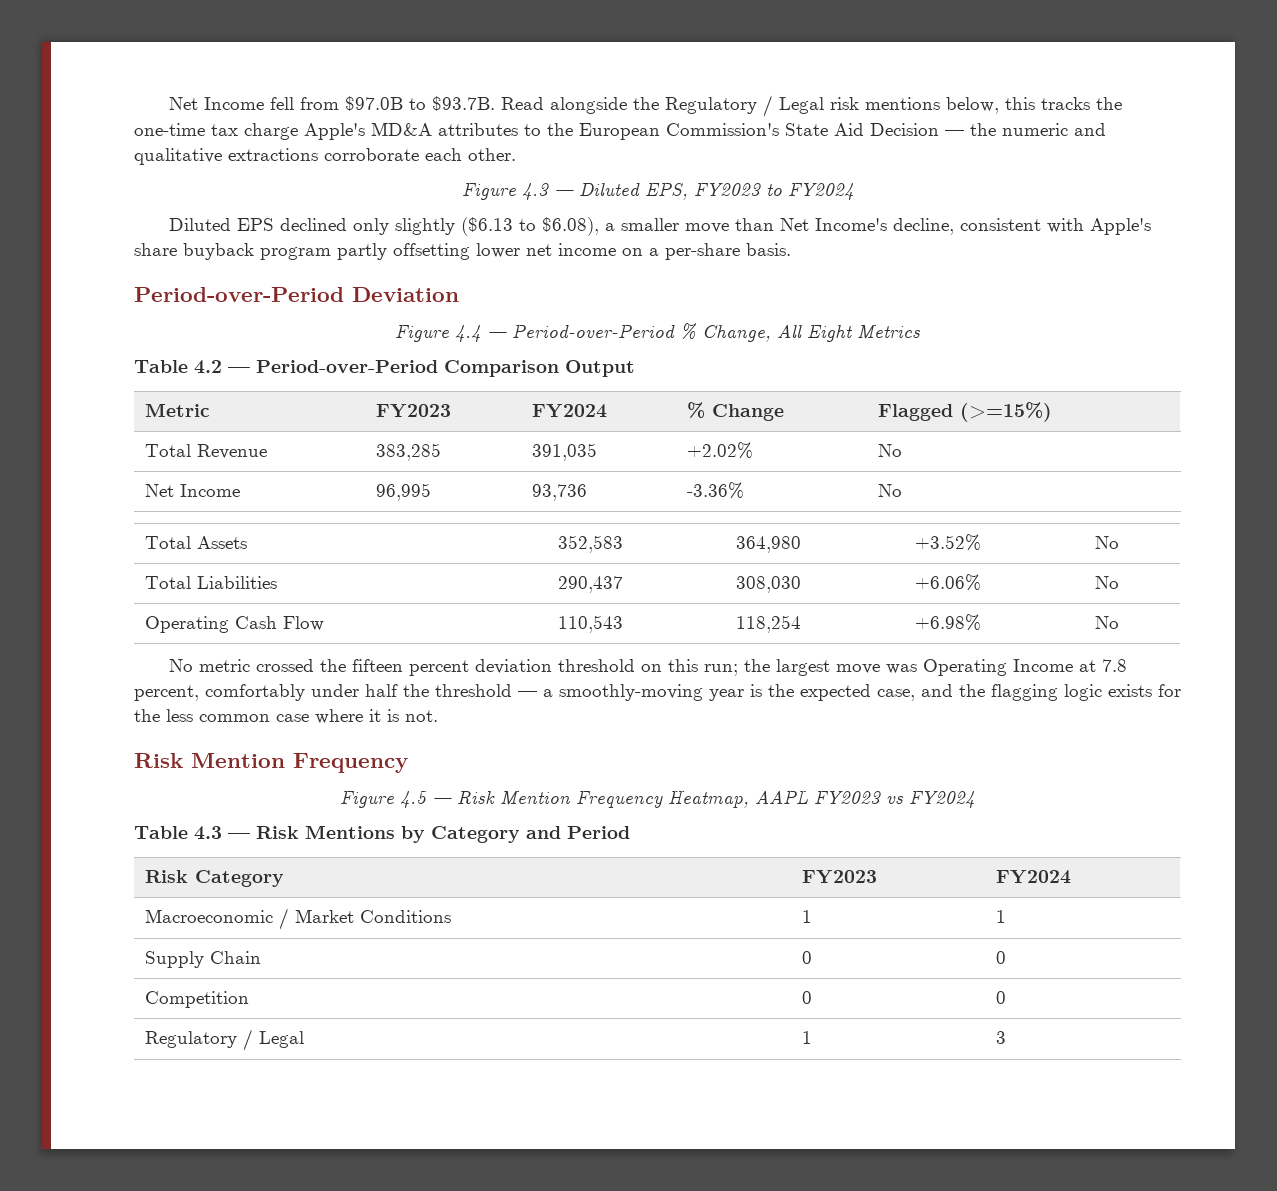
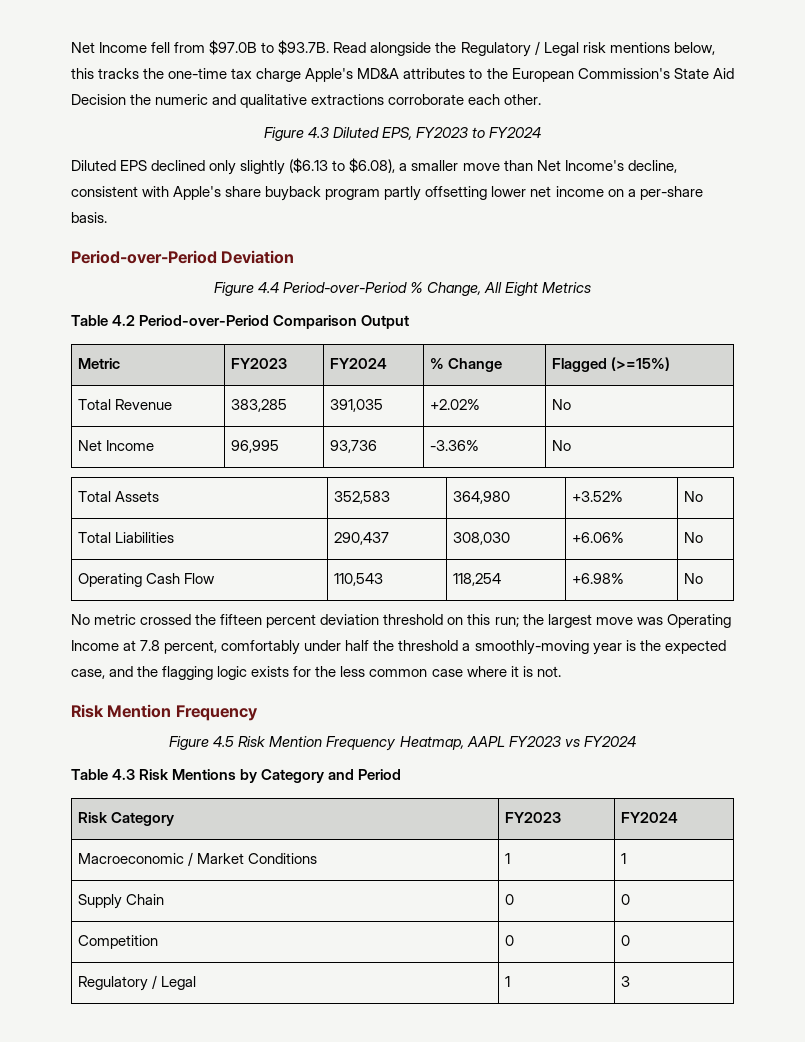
- Net Income fell from $97.0B to $93.7B. Read alongside the Regulatory / Legal risk mentions below, this tracks the one-time tax charge Apple's MD&A attributes to the European Commission's State Aid Decision — the numeric and qualitative extractions corroborate each other.
+ Net Income fell from $97.0B to $93.7B. Read alongside the Regulatory / Legal risk mentions below, this tracks the one-time tax charge Apple's MD&A attributes to the European Commission's State Aid Decision the numeric and qualitative extractions corroborate each other.
- Figure 4.3 — Diluted EPS, FY2023 to FY2024
+ Figure 4.3 Diluted EPS, FY2023 to FY2024
- Figure 4.4 — Period-over-Period % Change, All Eight Metrics
+ Figure 4.4 Period-over-Period % Change, All Eight Metrics
- Table 4.2 — Period-over-Period Comparison Output
+ Table 4.2 Period-over-Period Comparison Output
- No metric crossed the fifteen percent deviation threshold on this run; the largest move was Operating Income at 7.8 percent, comfortably under half the threshold — a smoothly-moving year is the expected case, and the flagging logic exists for the less common case where it is not.
+ No metric crossed the fifteen percent deviation threshold on this run; the largest move was Operating Income at 7.8 percent, comfortably under half the threshold a smoothly-moving year is the expected case, and the flagging logic exists for the less common case where it is not.
- Figure 4.5 — Risk Mention Frequency Heatmap, AAPL FY2023 vs FY2024
+ Figure 4.5 Risk Mention Frequency Heatmap, AAPL FY2023 vs FY2024
- Table 4.3 — Risk Mentions by Category and Period
+ Table 4.3 Risk Mentions by Category and Period

